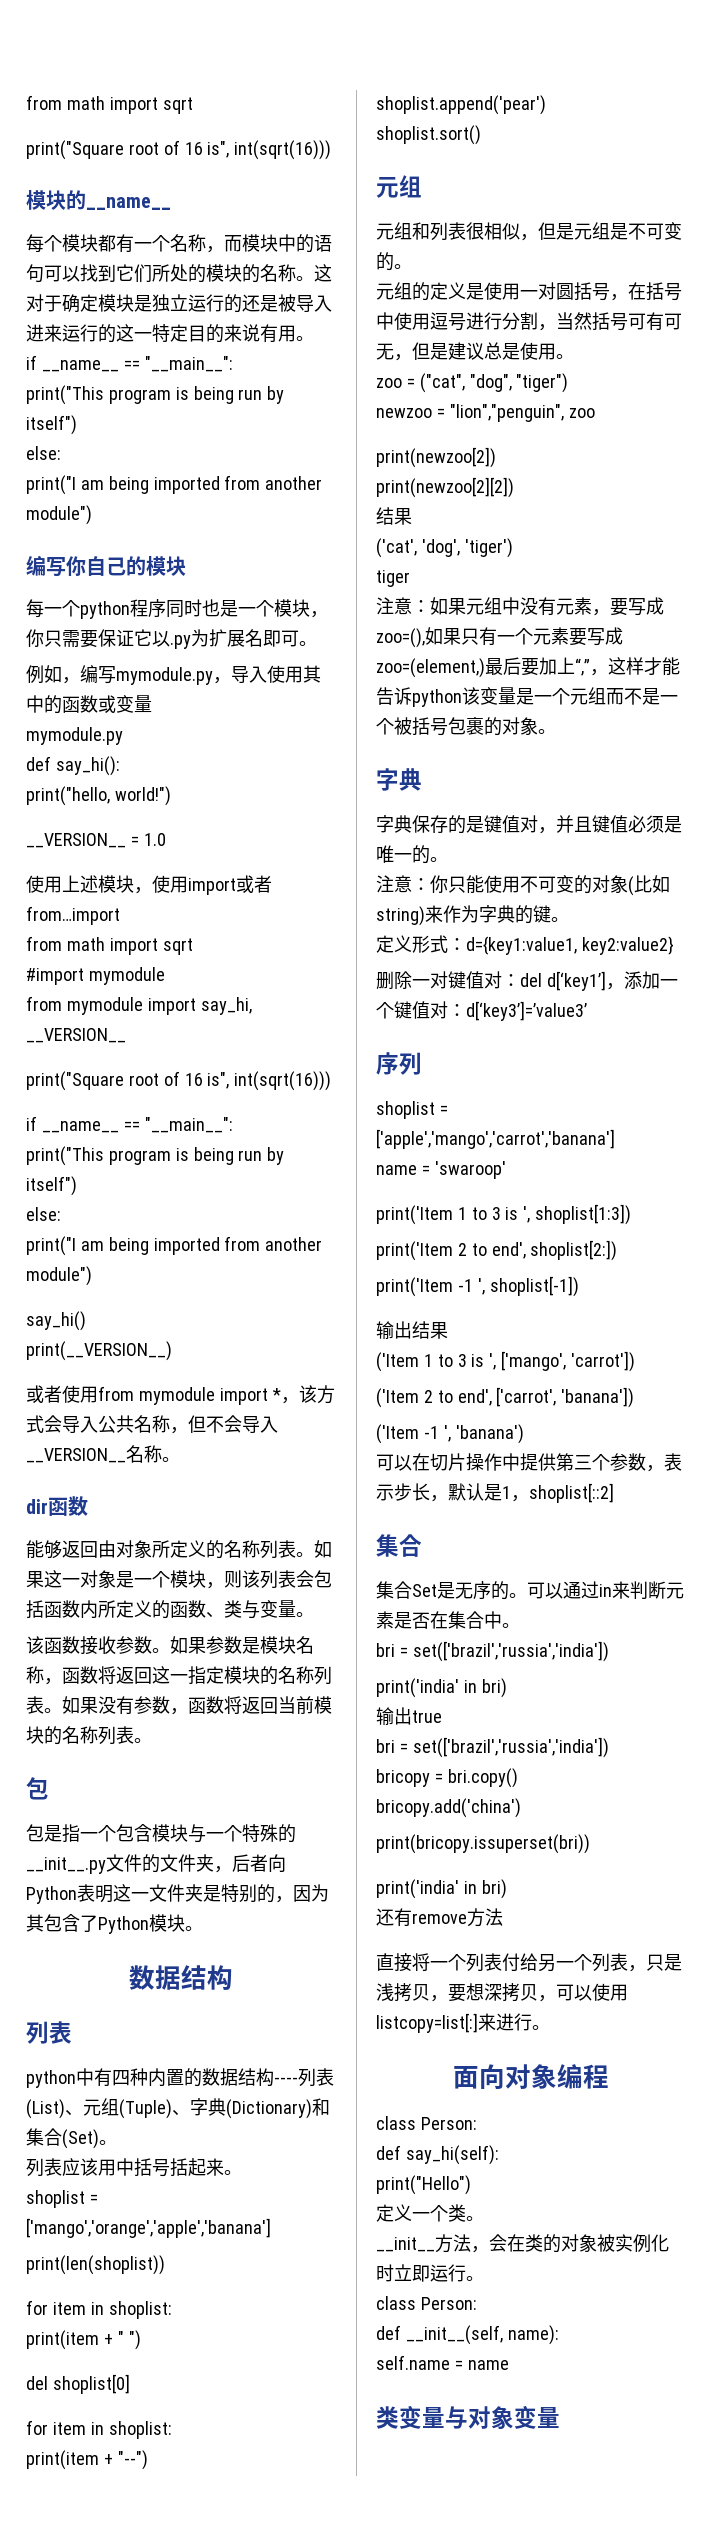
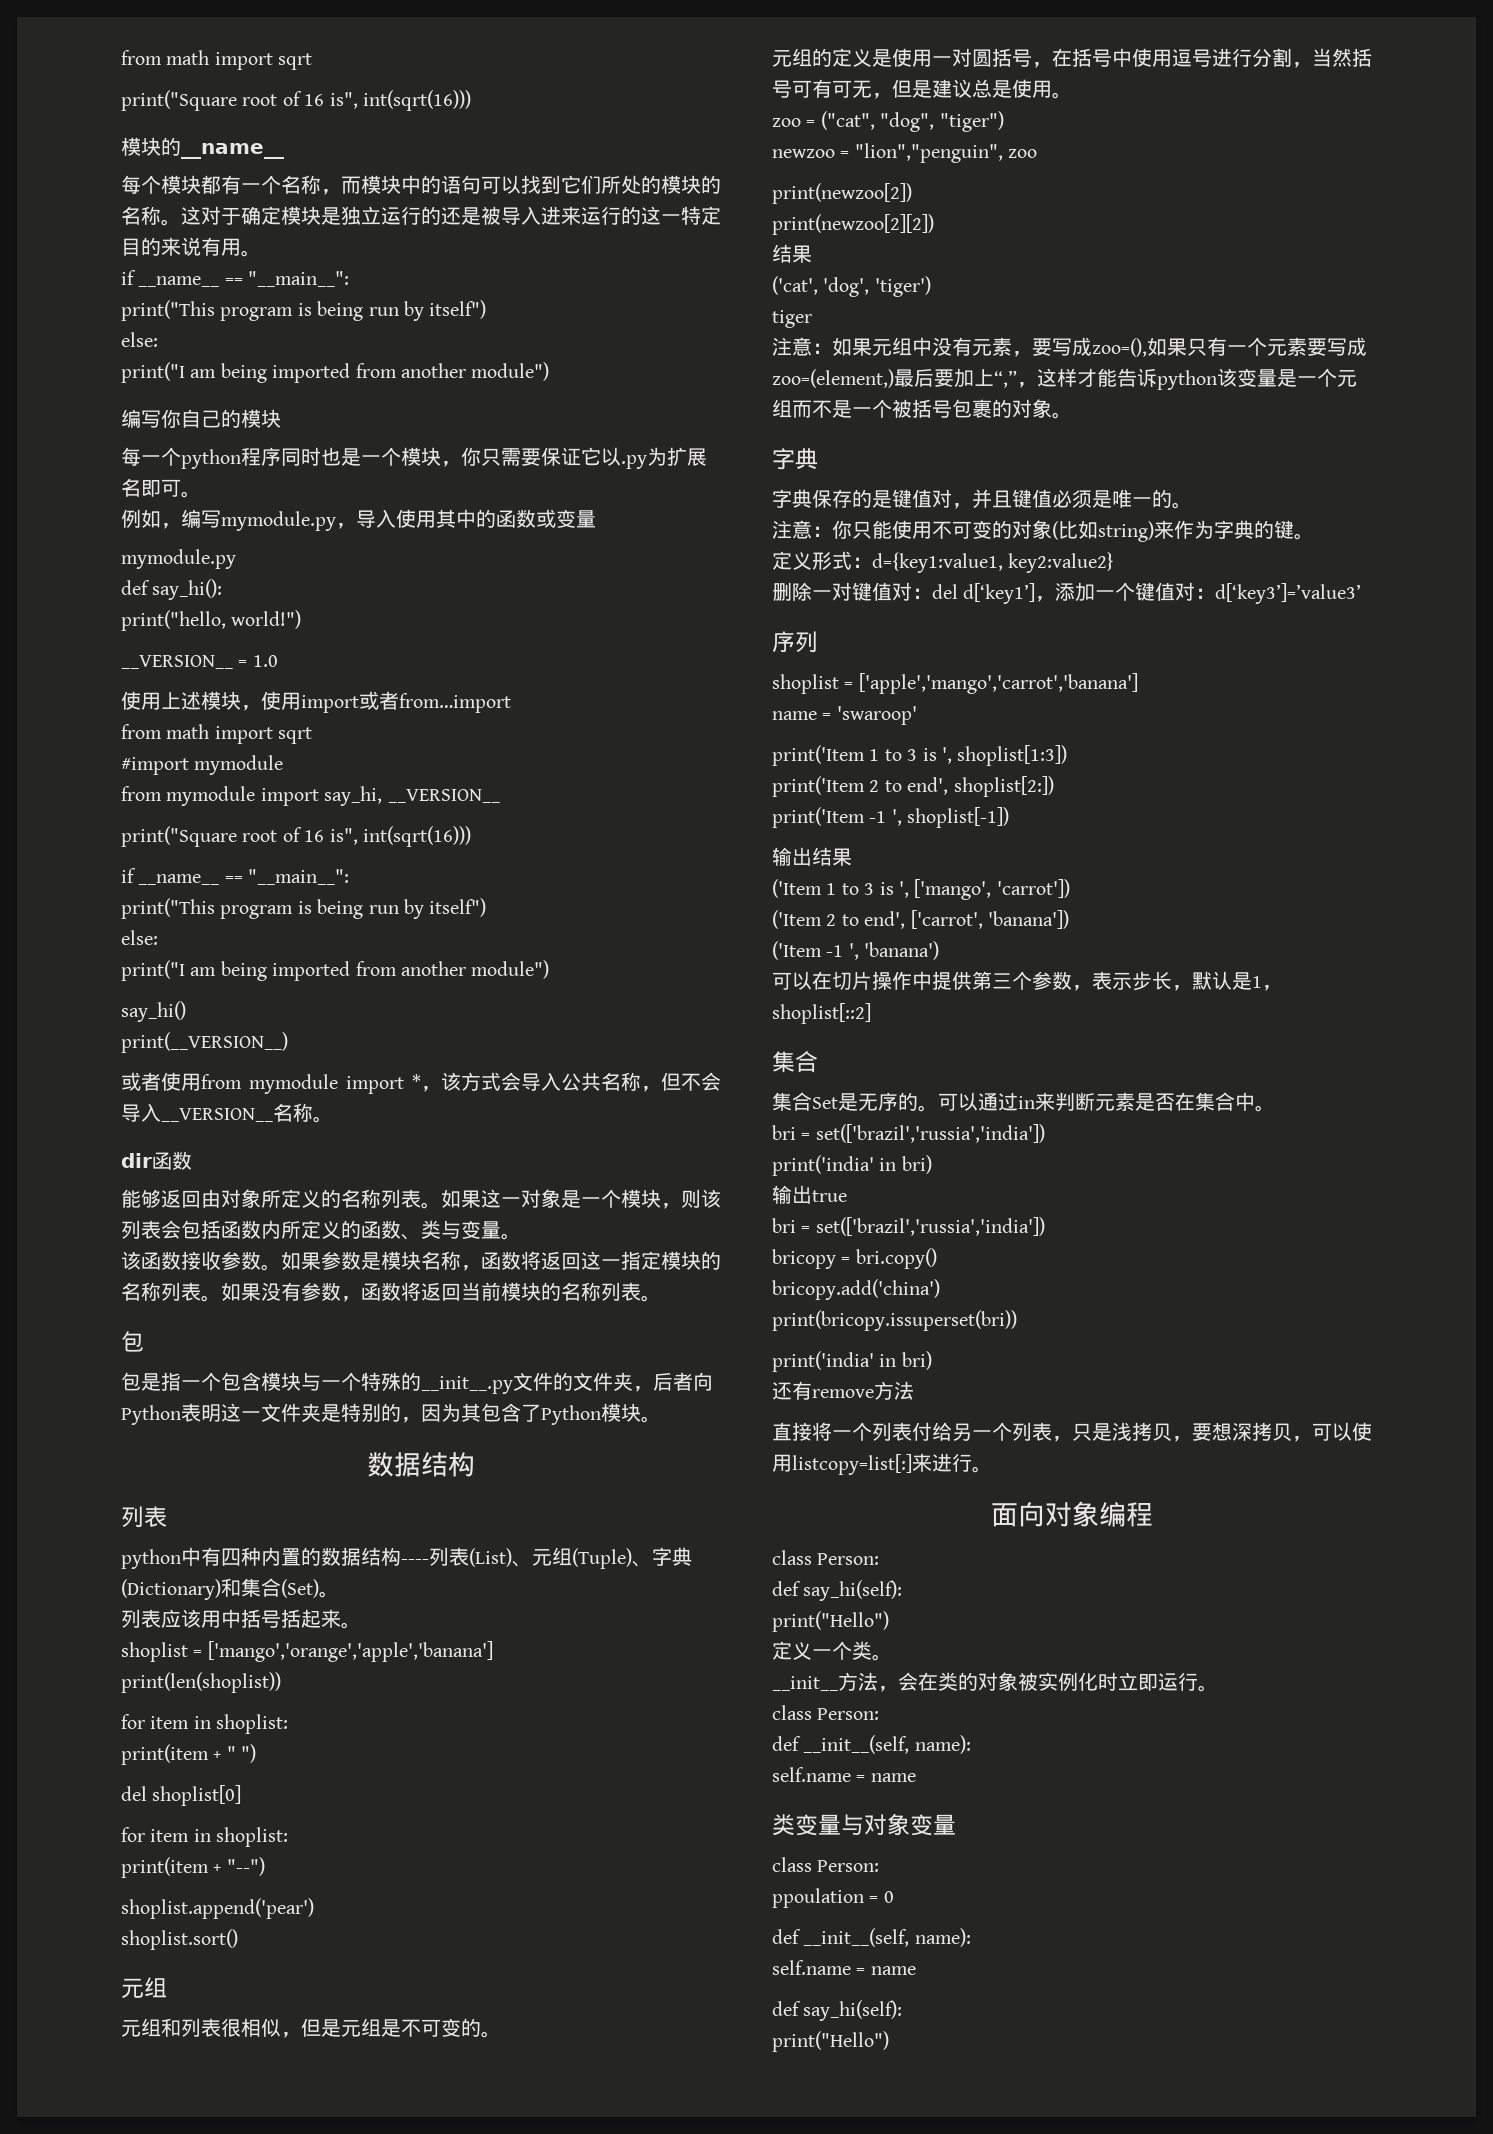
  类变量与对象变量
+ class Person:
+ ppoulation = 0
+ def __init__(self, name):
+ self.name = name
+ def say_hi(self):
+ print("Hello")

